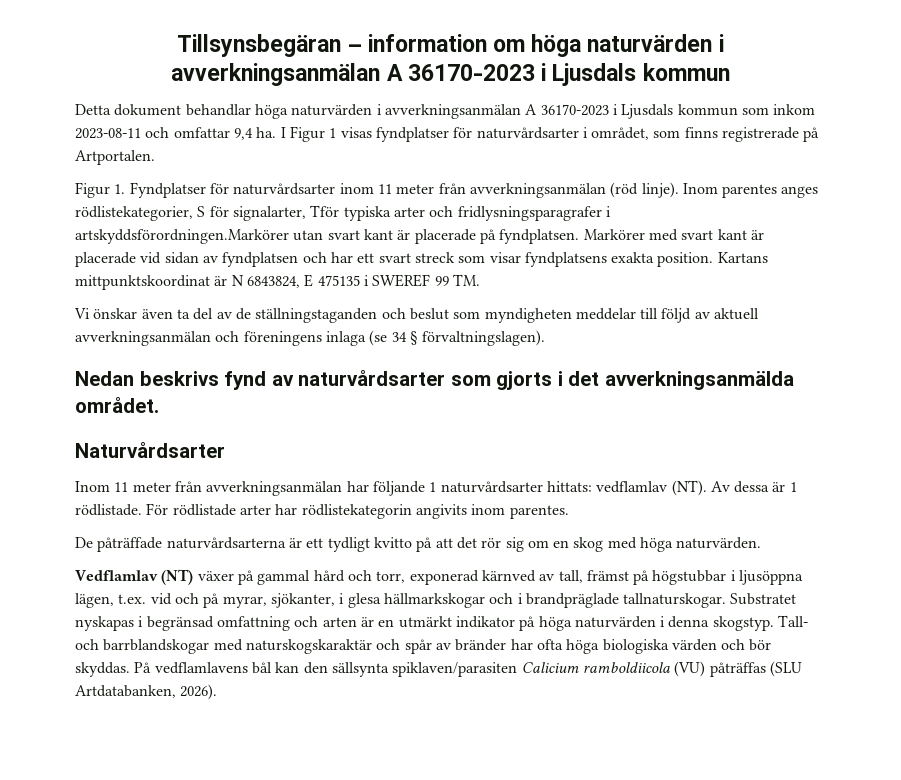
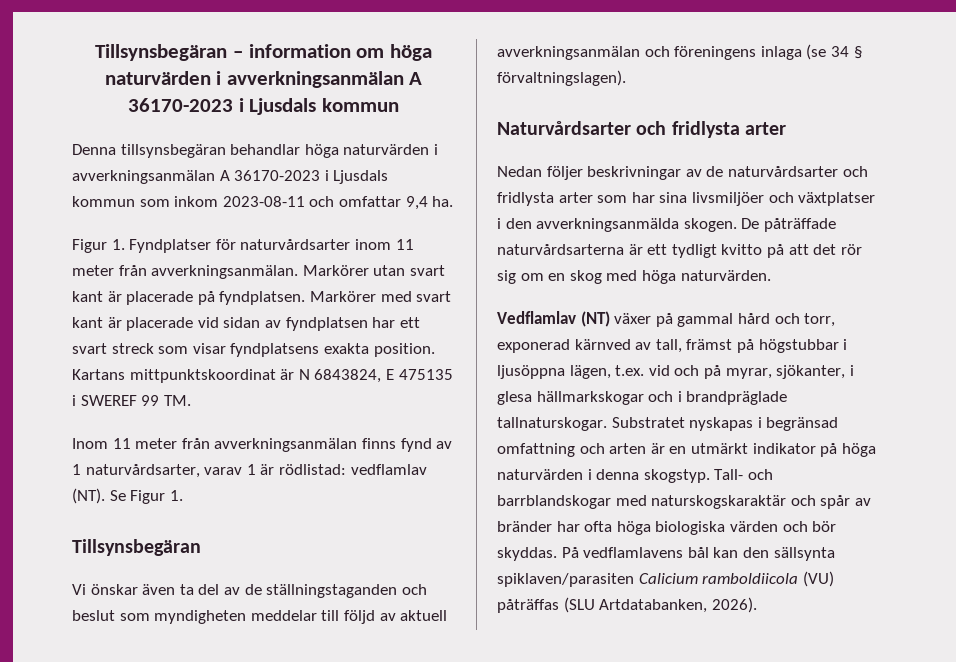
- Detta dokument behandlar höga naturvärden i avverkningsanmälan A 36170-2023 i Ljusdals kommun som inkom 2023-08-11 och omfattar 9,4 ha. I Figur 1 visas fyndplatser för naturvårdsarter i området, som finns registrerade på Artportalen.
+ Denna tillsynsbegäran behandlar höga naturvärden i avverkningsanmälan A 36170-2023 i Ljusdals kommun som inkom 2023-08-11 och omfattar 9,4 ha.
- Figur 1. Fyndplatser för naturvårdsarter inom 11 meter från avverkningsanmälan (röd linje). Inom parentes anges rödlistekategorier, S för signalarter, Tför typiska arter och fridlysningsparagrafer i artskyddsförordningen.Markörer utan svart kant är placerade på fyndplatsen.
+ Figur 1. Fyndplatser för naturvårdsarter inom 11 meter från avverkningsanmälan. Markörer utan svart kant är placerade på fyndplatsen.
- Markörer med svart kant är placerade vid sidan av fyndplatsen och har ett svart streck som visar fyndplatsens exakta position.
+ Markörer med svart kant är placerade vid sidan av fyndplatsen har ett svart streck som visar fyndplatsens exakta position.
+ Inom 11 meter från avverkningsanmälan finns fynd av 1 naturvårdsarter, varav 1 är rödlistad: vedflamlav (NT). Se Figur 1.
+ Tillsynsbegäran
- Nedan beskrivs fynd av naturvårdsarter som gjorts i det avverkningsanmälda området.
- Naturvårdsarter
- Inom 11 meter från avverkningsanmälan har följande 1 naturvårdsarter hittats: vedflamlav (NT). Av dessa är 1 rödlistade. För rödlistade arter har rödlistekategorin angivits inom parentes.
- De påträffade naturvårdsarterna är ett tydligt kvitto på att det rör sig om en skog med höga naturvärden.
+ Naturvårdsarter och fridlysta arter
+ Nedan följer beskrivningar av de naturvårdsarter och fridlysta arter som har sina livsmiljöer och växtplatser i den avverkningsanmälda skogen. De påträffade naturvårdsarterna är ett tydligt kvitto på att det rör sig om en skog med höga naturvärden.

